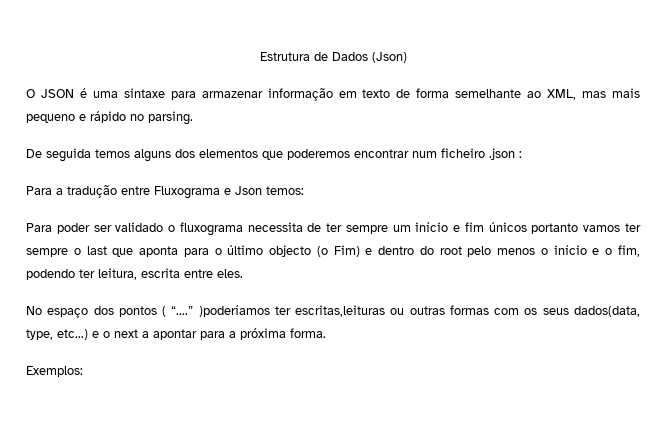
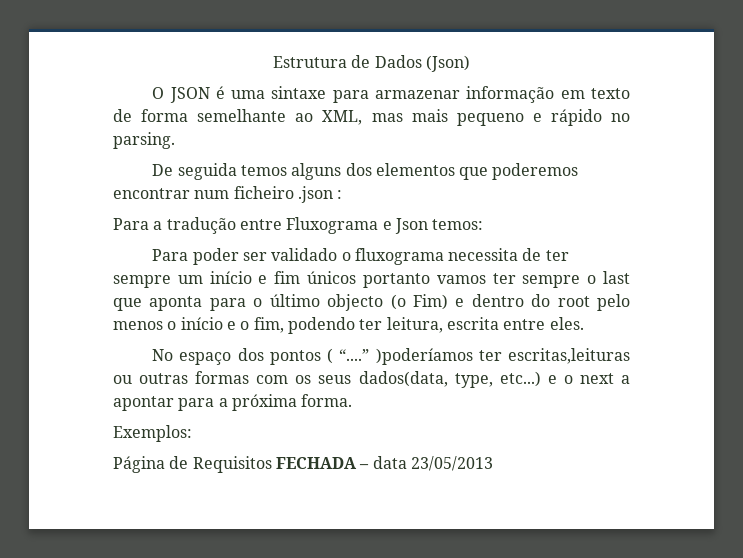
+ Página de Requisitos FECHADA – data 23/05/2013

